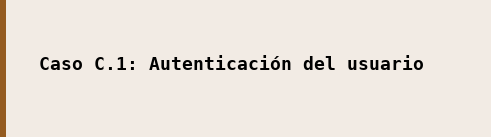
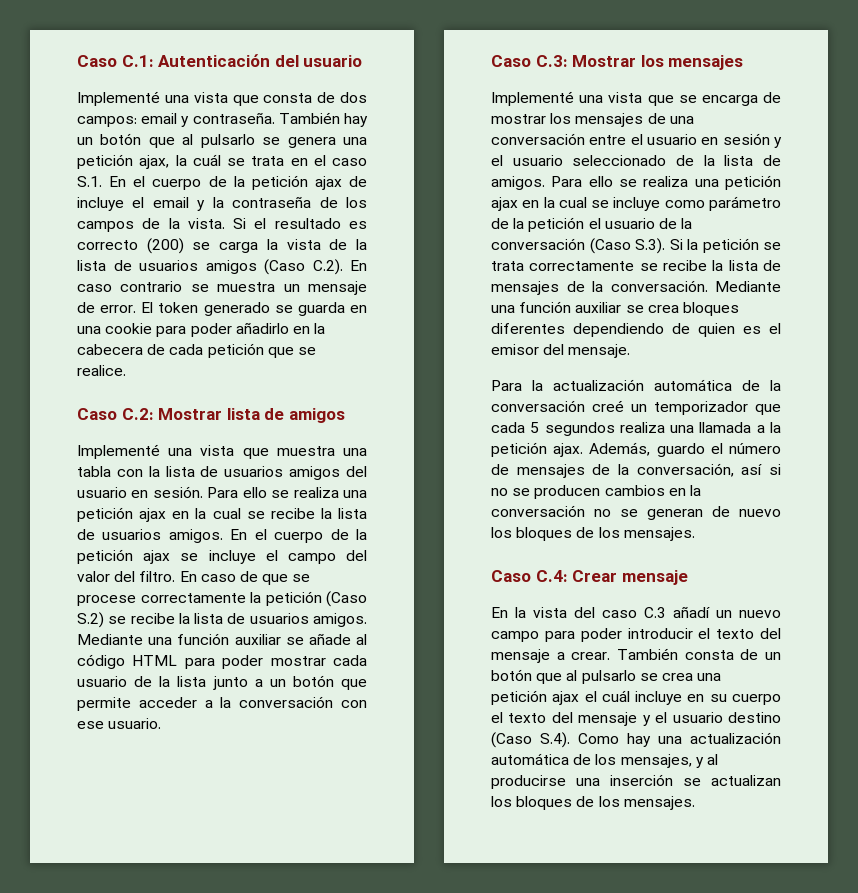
+ Implementé una vista que consta de dos campos: email y contraseña. También hay un botón que al pulsarlo se genera una petición ajax, la cuál se trata en el caso S.1. En el cuerpo de la petición ajax de incluye el email y la contraseña de los campos de la vista. Si el resultado es correcto (200) se carga la vista de la lista de usuarios amigos (Caso C.2). En caso contrario se muestra un mensaje de error. El token generado se guarda en una cookie para poder añadirlo en la cabecera de cada petición que se realice.
+ Caso C.2: Mostrar lista de amigos
+ Implementé una vista que muestra una tabla con la lista de usuarios amigos del usuario en sesión. Para ello se realiza una petición ajax en la cual se recibe la lista de usuarios amigos. En el cuerpo de la petición ajax se incluye el campo del valor del filtro. En caso de que se procese correctamente la petición (Caso S.2) se recibe la lista de usuarios amigos. Mediante una función auxiliar se añade al código HTML para poder mostrar cada usuario de la lista junto a un botón que permite acceder a la conversación con ese usuario.
+ Caso C.3: Mostrar los mensajes
+ Implementé una vista que se encarga de mostrar los mensajes de una conversación entre el usuario en sesión y el usuario seleccionado de la lista de amigos. Para ello se realiza una petición ajax en la cual se incluye como parámetro de la petición el usuario de la conversación (Caso S.3). Si la petición se trata correctamente se recibe la lista de mensajes de la conversación. Mediante una función auxiliar se crea bloques diferentes dependiendo de quien es el emisor del mensaje.
+ Para la actualización automática de la conversación creé un temporizador que cada 5 segundos realiza una llamada a la petición ajax. Además, guardo el número de mensajes de la conversación, así si no se producen cambios en la conversación no se generan de nuevo los bloques de los mensajes.
+ Caso C.4: Crear mensaje
+ En la vista del caso C.3 añadí un nuevo campo para poder introducir el texto del mensaje a crear. También consta de un botón que al pulsarlo se crea una petición ajax el cuál incluye en su cuerpo el texto del mensaje y el usuario destino (Caso S.4). Como hay una actualización automática de los mensajes, y al producirse una inserción se actualizan los bloques de los mensajes.

